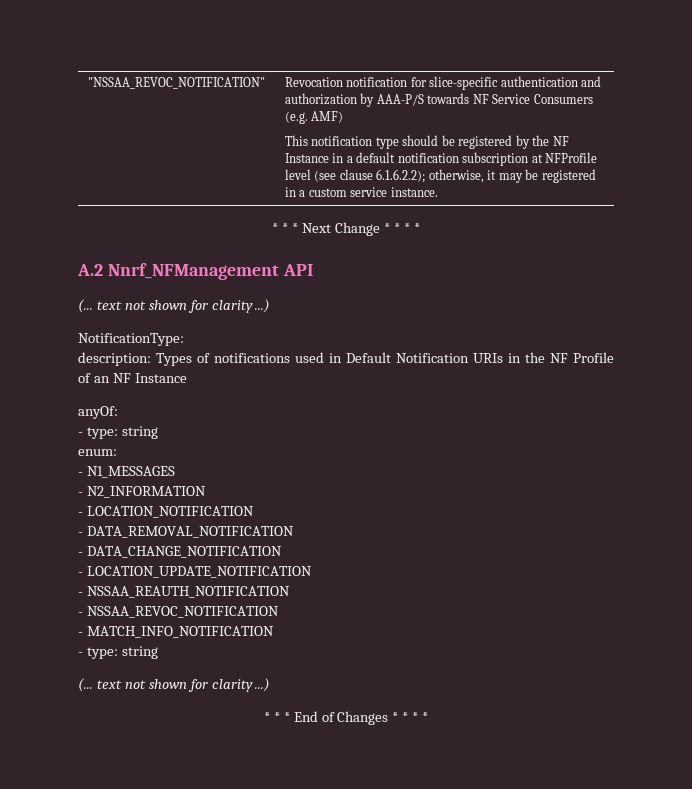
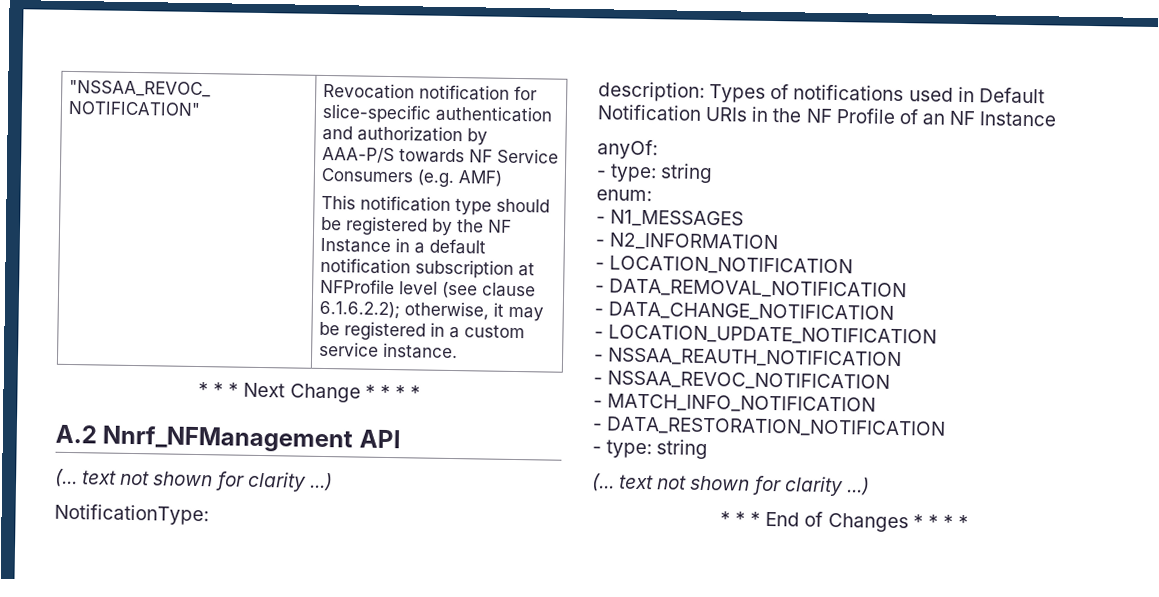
+ - DATA_RESTORATION_NOTIFICATION

